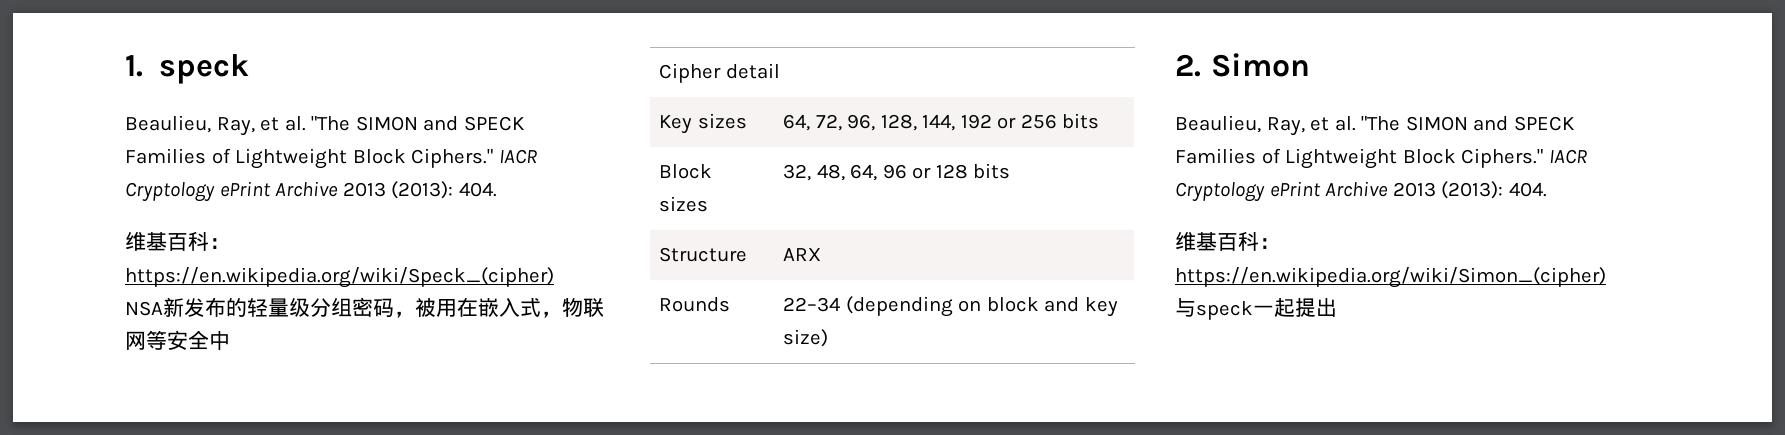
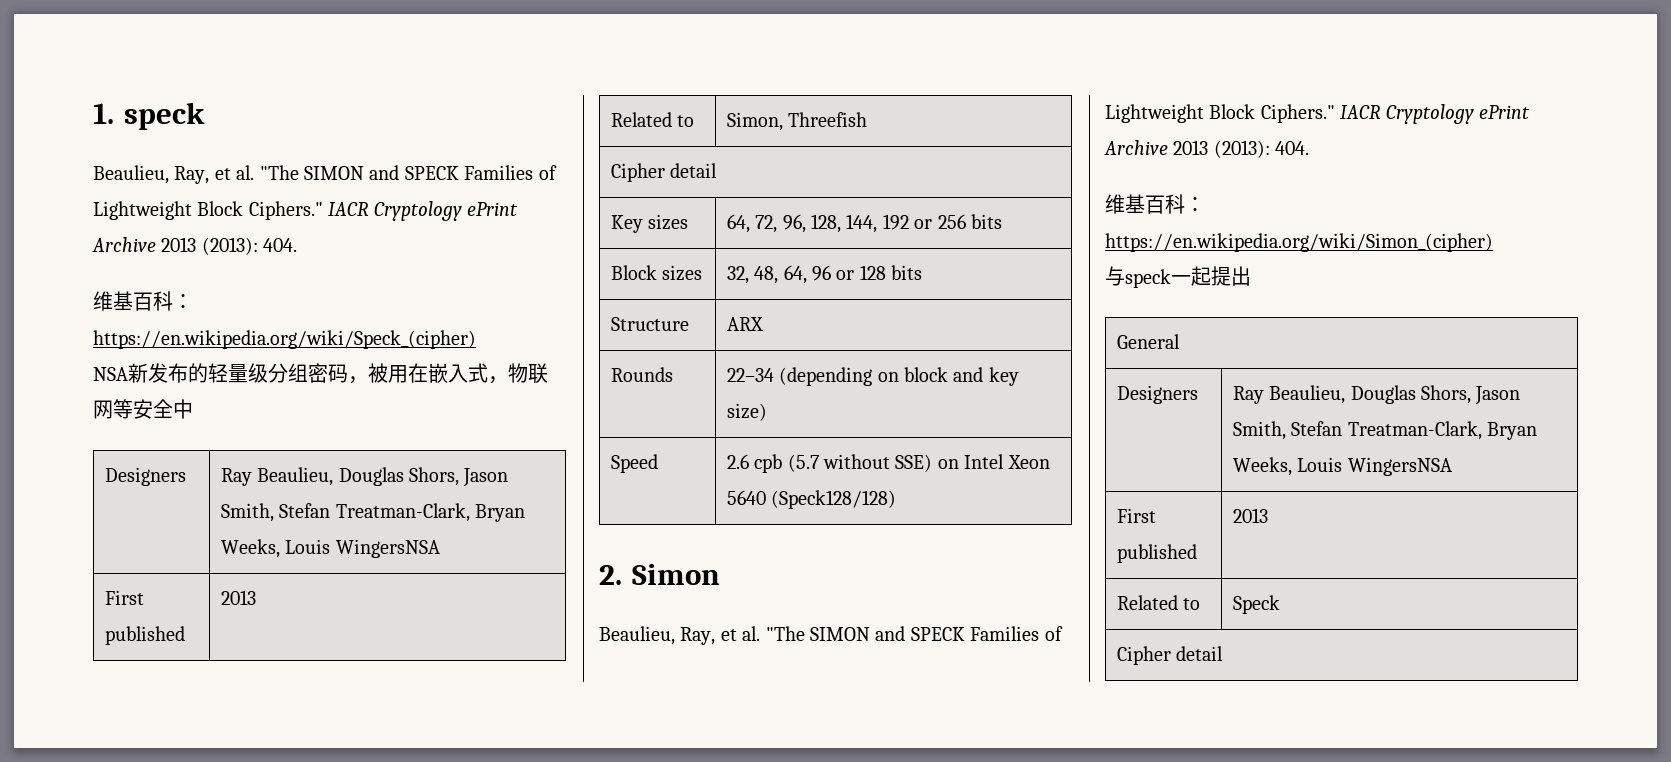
  NSA新发布的轻量级分组密码，被用在嵌入式，物联网等安全中
+ Designers | Ray Beaulieu, Douglas Shors, Jason Smith, Stefan Treatman-Clark, Bryan Weeks, Louis WingersNSA
+ First published | 2013
+ Related to | Simon, Threefish
+ Speed | 2.6 cpb (5.7 without SSE) on Intel Xeon 5640 (Speck128/128)
+ General
+ Designers | Ray Beaulieu, Douglas Shors, Jason Smith, Stefan Treatman-Clark, Bryan Weeks, Louis WingersNSA
+ First published | 2013
+ Related to | Speck
+ Cipher detail

